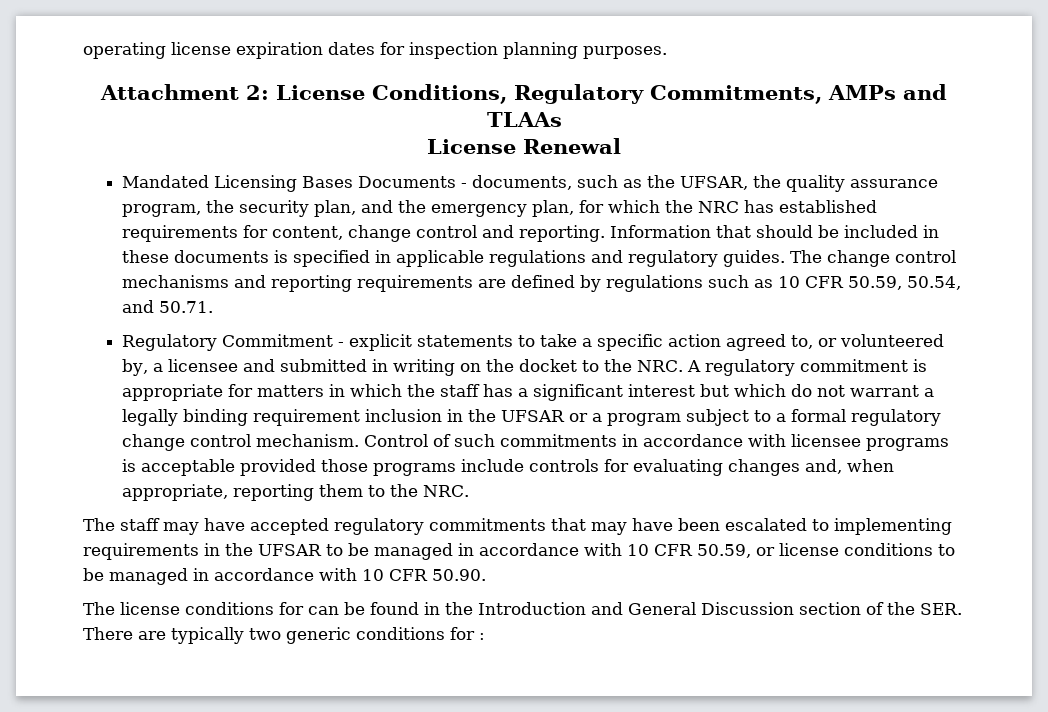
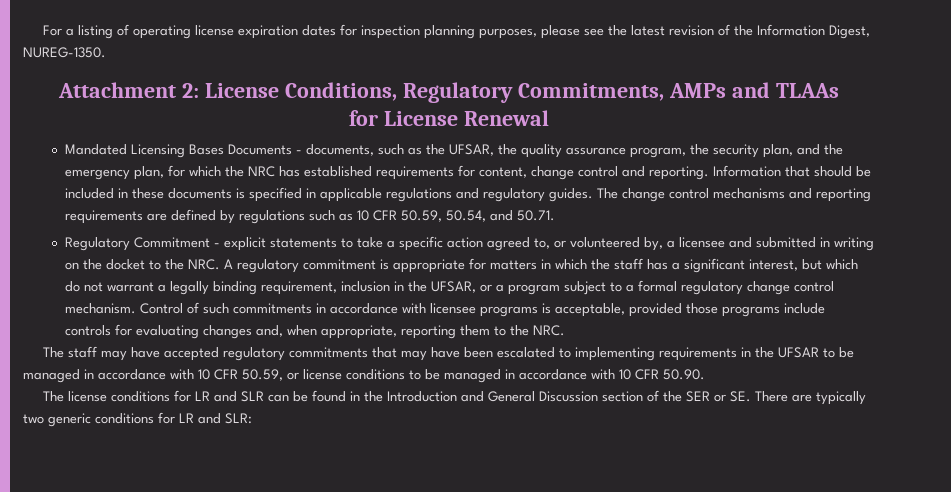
- operating license expiration dates for inspection planning purposes.
+ For a listing of operating license expiration dates for inspection planning purposes, please see the latest revision of the Information Digest, NUREG-1350.
- License Renewal
+ for License Renewal
- Regulatory Commitment - explicit statements to take a specific action agreed to, or volunteered by, a licensee and submitted in writing on the docket to the NRC. A regulatory commitment is appropriate for matters in which the staff has a significant interest but which do not warrant a legally binding requirement inclusion in the UFSAR or a program subject to a formal regulatory change control mechanism.
+ Regulatory Commitment - explicit statements to take a specific action agreed to, or volunteered by, a licensee and submitted in writing on the docket to the NRC. A regulatory commitment is appropriate for matters in which the staff has a significant interest, but which do not warrant a legally binding requirement, inclusion in the UFSAR, or a program subject to a formal regulatory change control mechanism.
- Control of such commitments in accordance with licensee programs is acceptable provided those programs include controls for evaluating changes and, when appropriate, reporting them to the NRC.
+ Control of such commitments in accordance with licensee programs is acceptable, provided those programs include controls for evaluating changes and, when appropriate, reporting them to the NRC.
- The license conditions for can be found in the Introduction and General Discussion section of the SER. There are typically two generic conditions for :
+ The license conditions for LR and SLR can be found in the Introduction and General Discussion section of the SER or SE. There are typically two generic conditions for LR and SLR:

